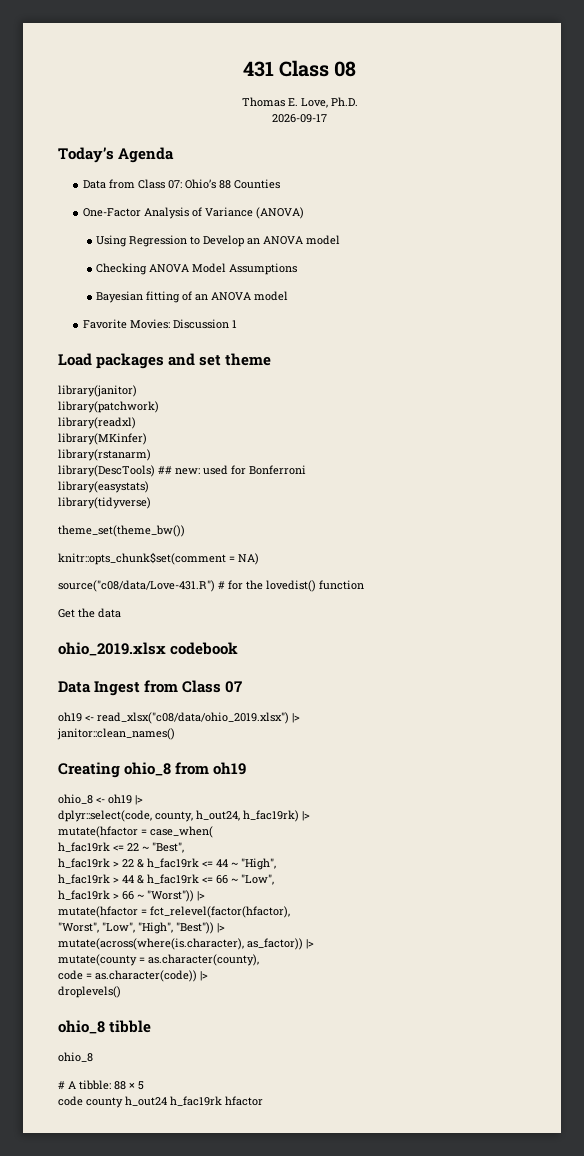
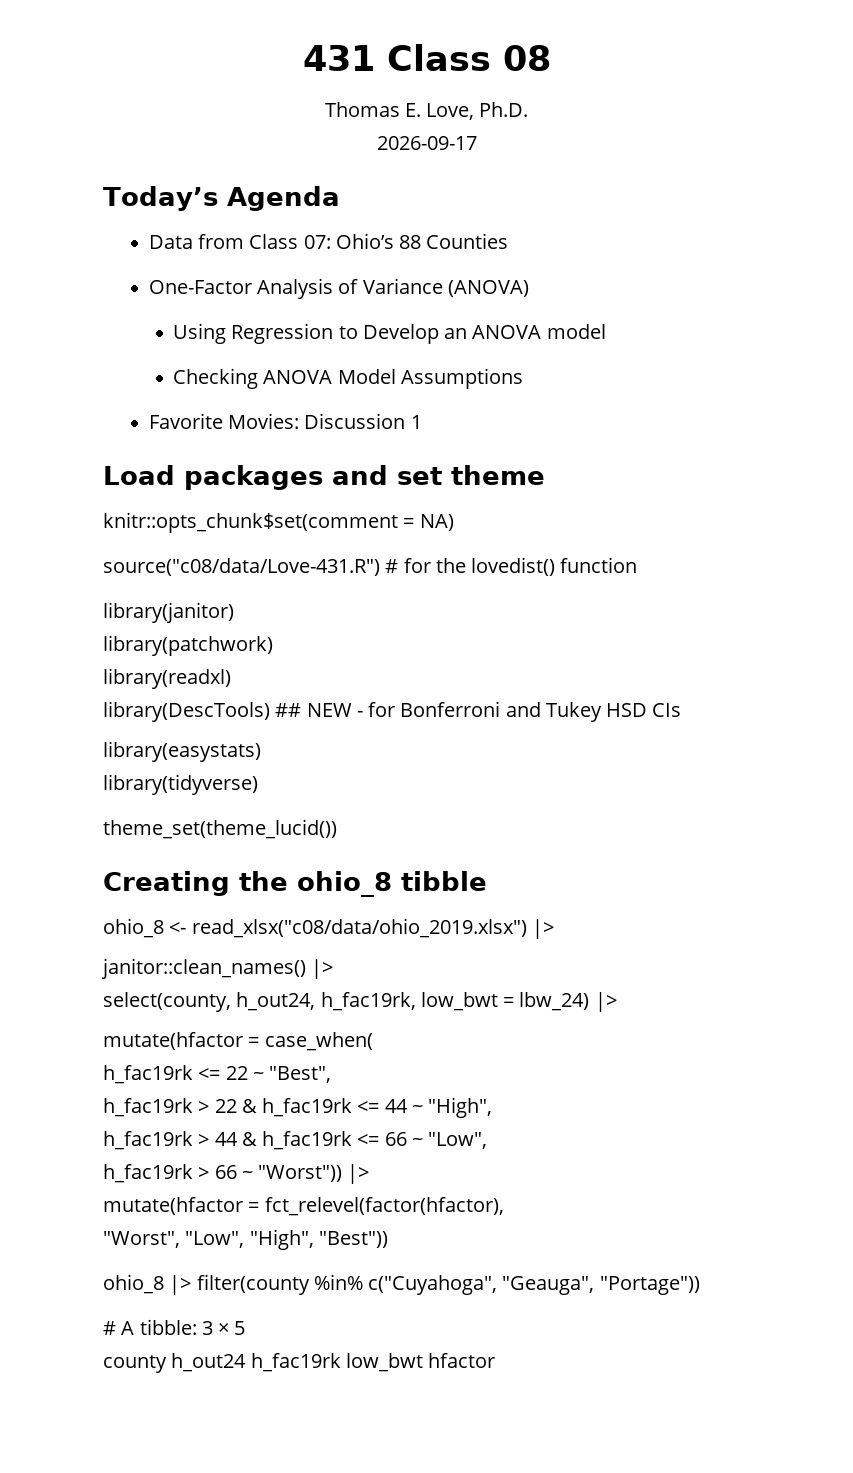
- Bayesian fitting of an ANOVA model
- library(janitor)
- library(patchwork)
- library(readxl)
- library(MKinfer)
- library(rstanarm)
- library(DescTools) ## new: used for Bonferroni
- library(easystats)
- library(tidyverse)
- theme_set(theme_bw())
- Get the data
- ohio_2019.xlsx codebook
- Data Ingest from Class 07
- oh19 <- read_xlsx("c08/data/ohio_2019.xlsx") |>
- janitor::clean_names()
- Creating ohio_8 from oh19
- ohio_8 <- oh19 |>
- dplyr::select(code, county, h_out24, h_fac19rk) |>
+ library(janitor)
+ library(patchwork)
+ library(readxl)
+ library(DescTools) ## NEW - for Bonferroni and Tukey HSD CIs
+ library(easystats)
+ library(tidyverse)
+ theme_set(theme_lucid())
+ Creating the ohio_8 tibble
+ ohio_8 <- read_xlsx("c08/data/ohio_2019.xlsx") |>
+ janitor::clean_names() |>
+ select(county, h_out24, h_fac19rk, low_bwt = lbw_24) |>
- "Worst", "Low", "High", "Best")) |>
- mutate(across(where(is.character), as_factor)) |>
- mutate(county = as.character(county),
- code = as.character(code)) |>
- droplevels()
- ohio_8 tibble
- ohio_8
+ "Worst", "Low", "High", "Best"))
+ ohio_8 |> filter(county %in% c("Cuyahoga", "Geauga", "Portage"))
- # A tibble: 88 × 5
+ # A tibble: 3 × 5
- code county h_out24 h_fac19rk hfactor
+ county h_out24 h_fac19rk low_bwt hfactor

